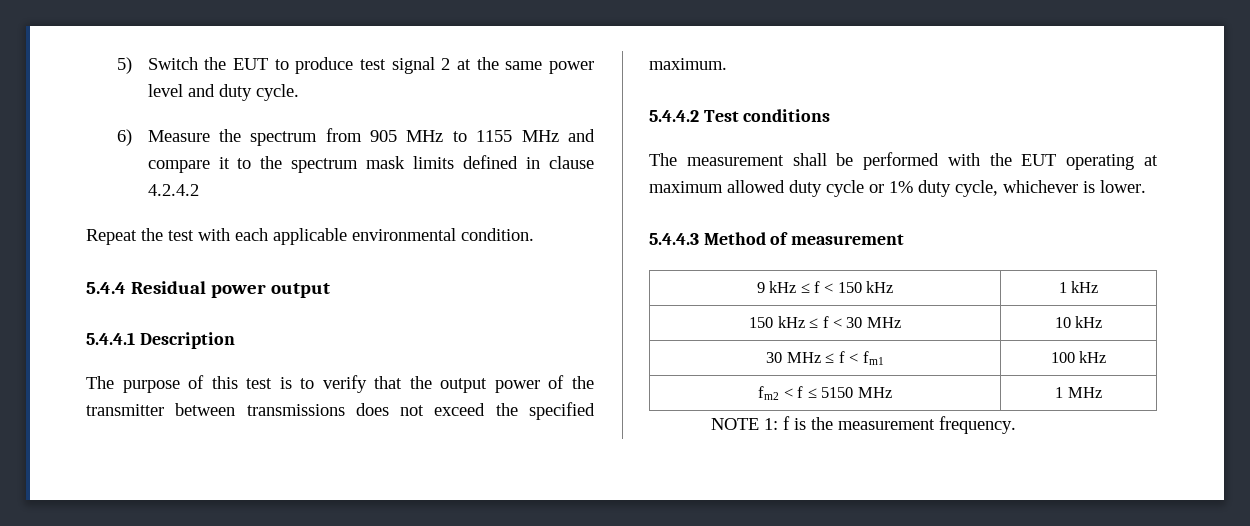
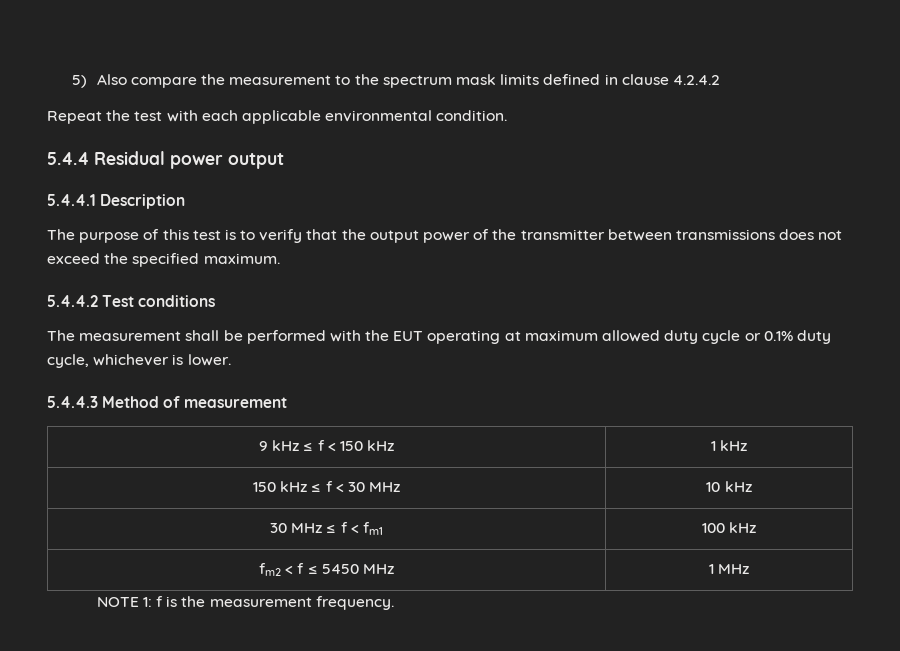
- 5) Switch the EUT to produce test signal 2 at the same power level and duty cycle.
- 6) Measure the spectrum from 905 MHz to 1155 MHz and compare it to the spectrum mask limits defined in clause 4.2.4.2
+ 5) Also compare the measurement to the spectrum mask limits defined in clause 4.2.4.2
- The measurement shall be performed with the EUT operating at maximum allowed duty cycle or 1% duty cycle, whichever is lower.
+ The measurement shall be performed with the EUT operating at maximum allowed duty cycle or 0.1% duty cycle, whichever is lower.
- fm2 < f ≤ 5150 MHz | 1 MHz
+ fm2 < f ≤ 5450 MHz | 1 MHz

